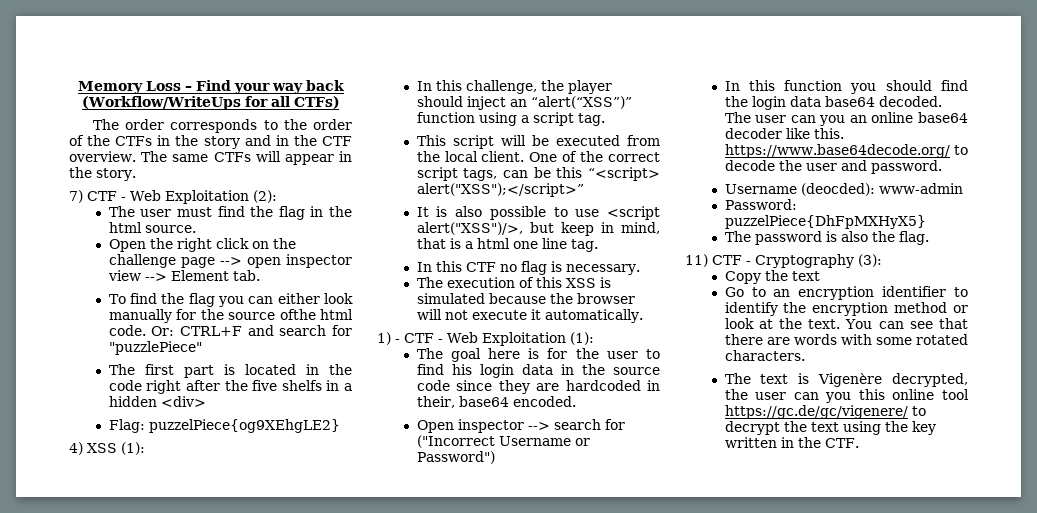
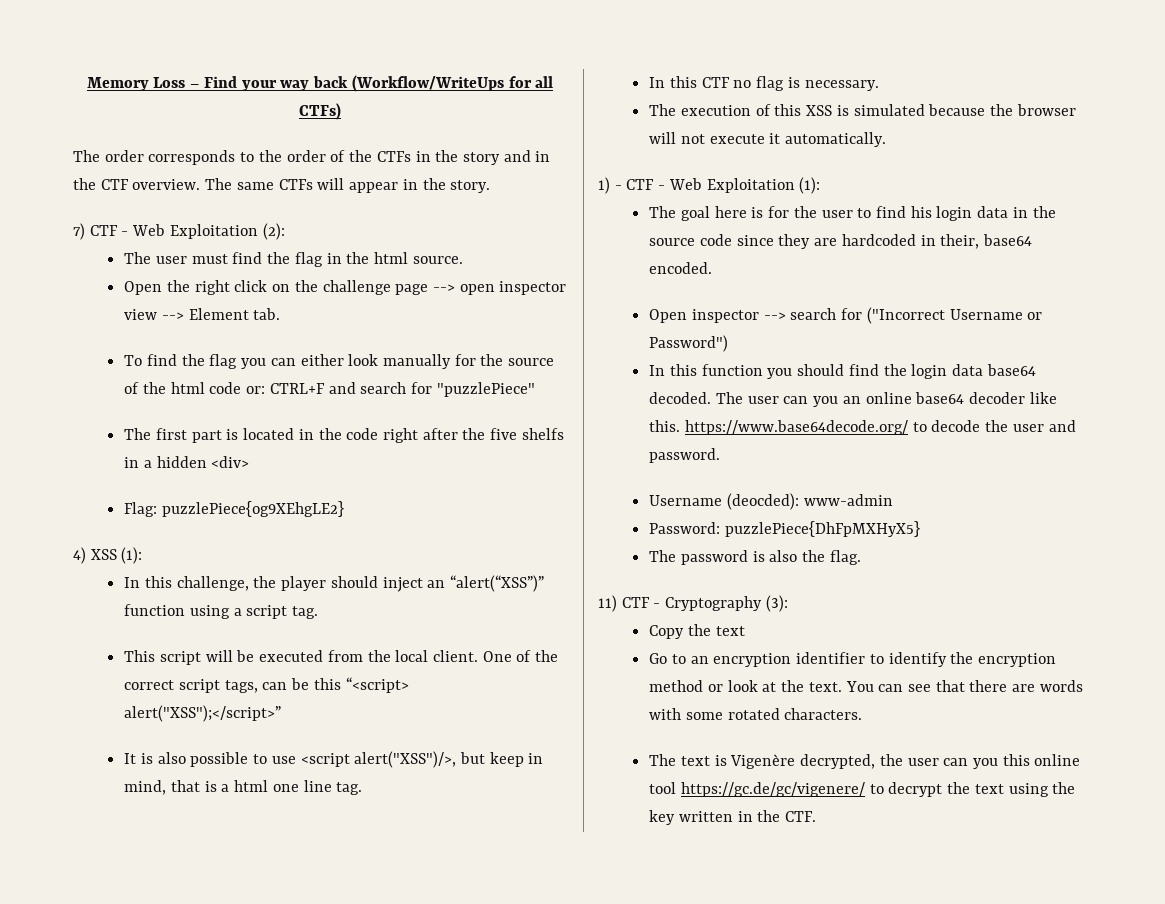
- To find the flag you can either look manually for the source ofthe html code. Or: CTRL+F and search for "puzzlePiece"
+ To find the flag you can either look manually for the source of the html code or: CTRL+F and search for "puzzlePiece"
- Flag: puzzelPiece{og9XEhgLE2}
+ Flag: puzzlePiece{og9XEhgLE2}
- Password: puzzelPiece{DhFpMXHyX5}
+ Password: puzzlePiece{DhFpMXHyX5}

